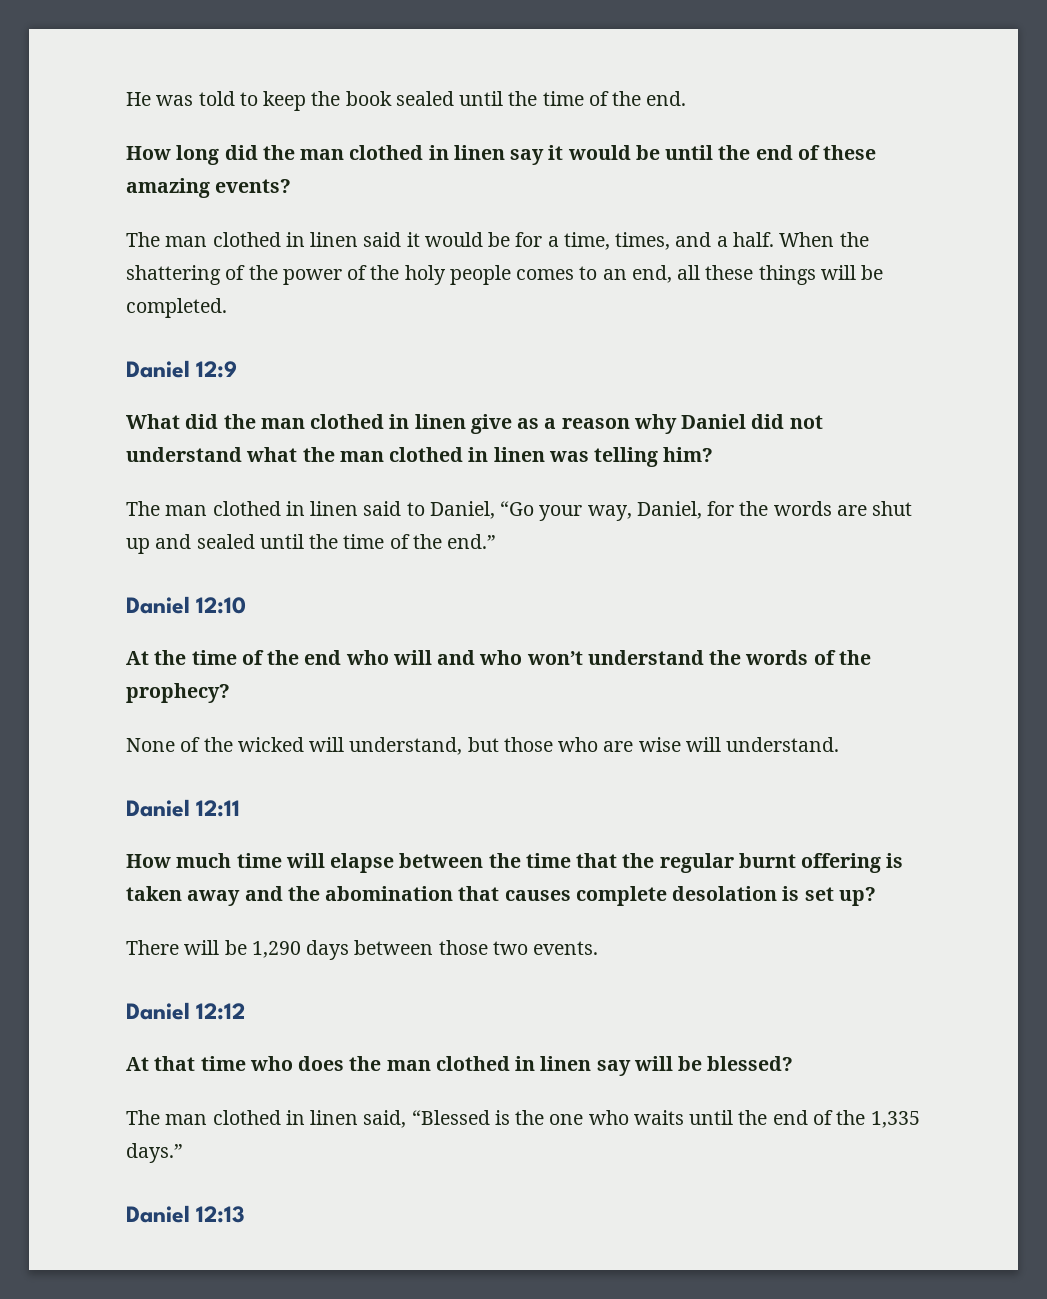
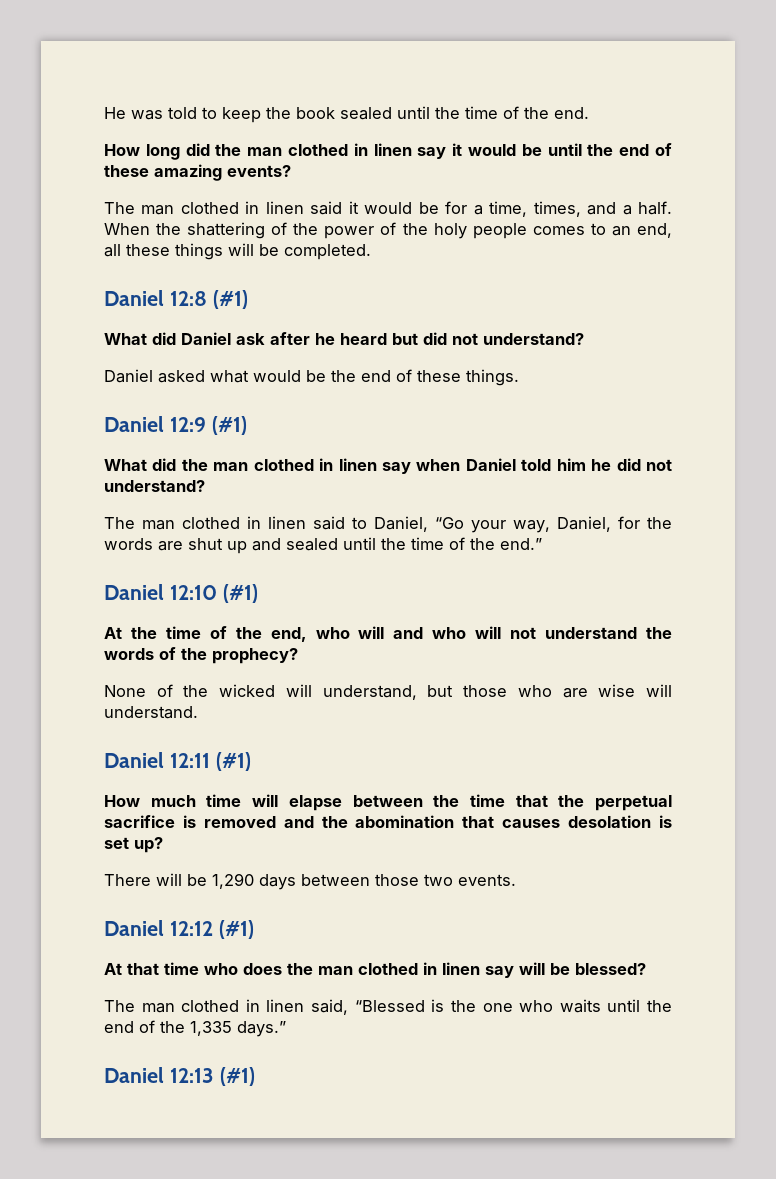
+ Daniel 12:8 (#1)
+ What did Daniel ask after he heard but did not understand?
+ Daniel asked what would be the end of these things.
- Daniel 12:9
+ Daniel 12:9 (#1)
- What did the man clothed in linen give as a reason why Daniel did not understand what the man clothed in linen was telling him?
+ What did the man clothed in linen say when Daniel told him he did not understand?
- Daniel 12:10
+ Daniel 12:10 (#1)
- At the time of the end who will and who won’t understand the words of the prophecy?
+ At the time of the end, who will and who will not understand the words of the prophecy?
- Daniel 12:11
+ Daniel 12:11 (#1)
- How much time will elapse between the time that the regular burnt offering is taken away and the abomination that causes complete desolation is set up?
+ How much time will elapse between the time that the perpetual sacrifice is removed and the abomination that causes desolation is set up?
- Daniel 12:12
+ Daniel 12:12 (#1)
- Daniel 12:13
+ Daniel 12:13 (#1)

